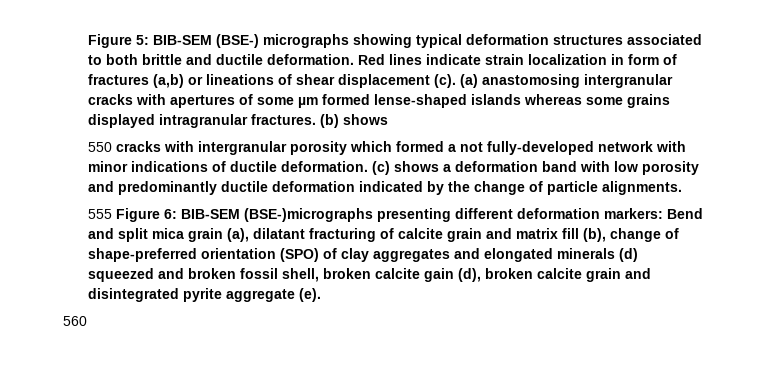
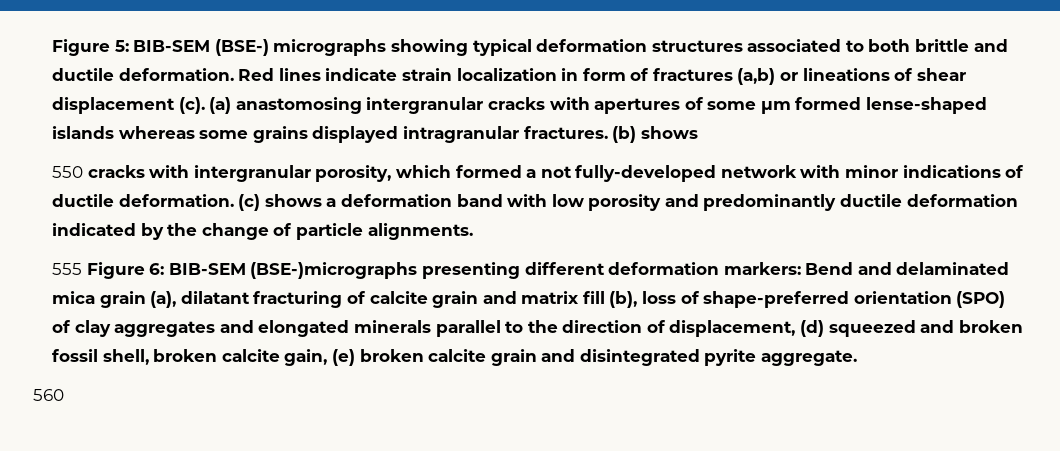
- 550 cracks with intergranular porosity which formed a not fully-developed network with minor indications of ductile deformation.
+ 550 cracks with intergranular porosity, which formed a not fully-developed network with minor indications of ductile deformation.
- 555 Figure 6: BIB-SEM (BSE-)micrographs presenting different deformation markers: Bend and split mica grain (a), dilatant fracturing of calcite grain and matrix fill (b), change of shape-preferred orientation (SPO) of clay aggregates and elongated minerals (d) squeezed and broken fossil shell, broken calcite gain (d), broken calcite grain and disintegrated pyrite aggregate (e).
+ 555 Figure 6: BIB-SEM (BSE-)micrographs presenting different deformation markers: Bend and delaminated mica grain (a), dilatant fracturing of calcite grain and matrix fill (b), loss of shape-preferred orientation (SPO) of clay aggregates and elongated minerals parallel to the direction of displacement, (d) squeezed and broken fossil shell, broken calcite gain, (e) broken calcite grain and disintegrated pyrite aggregate.

